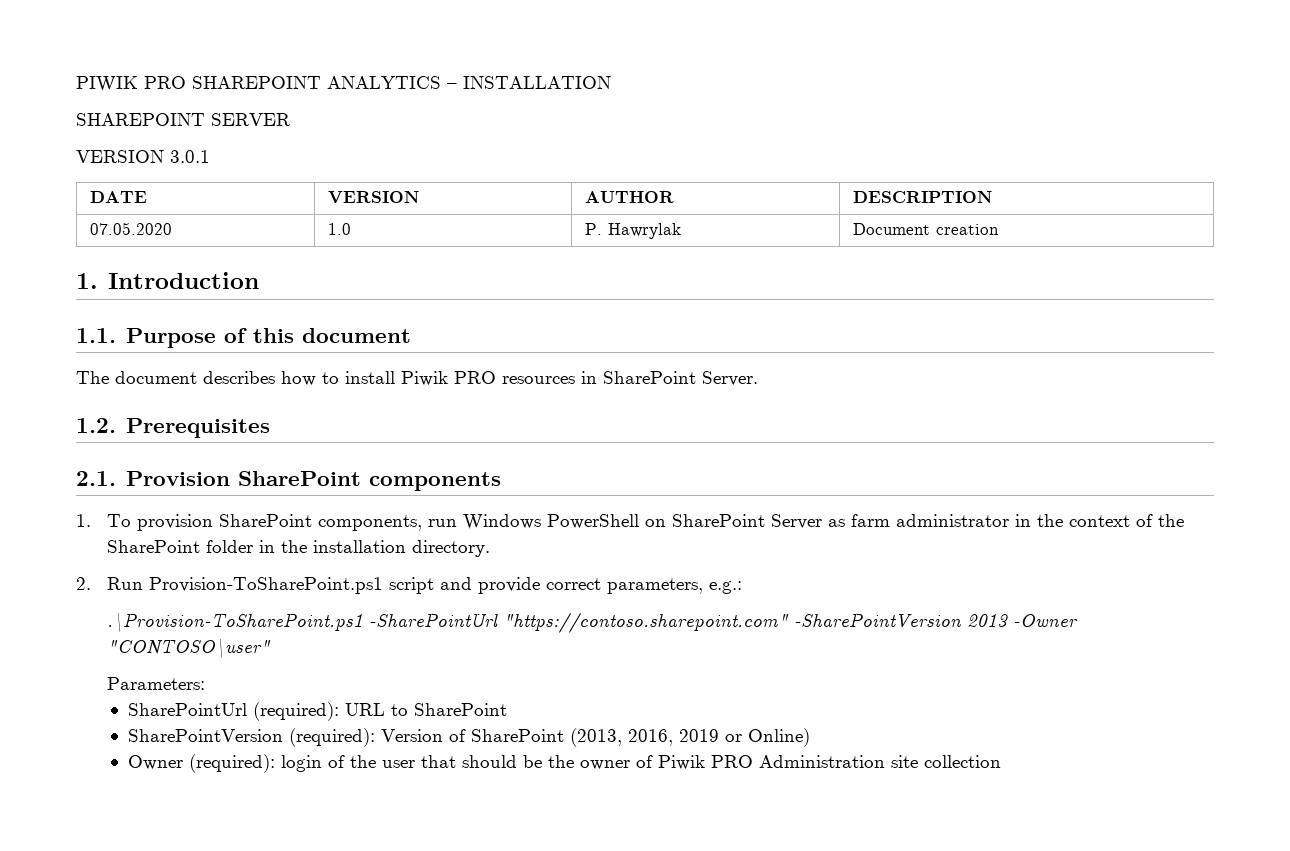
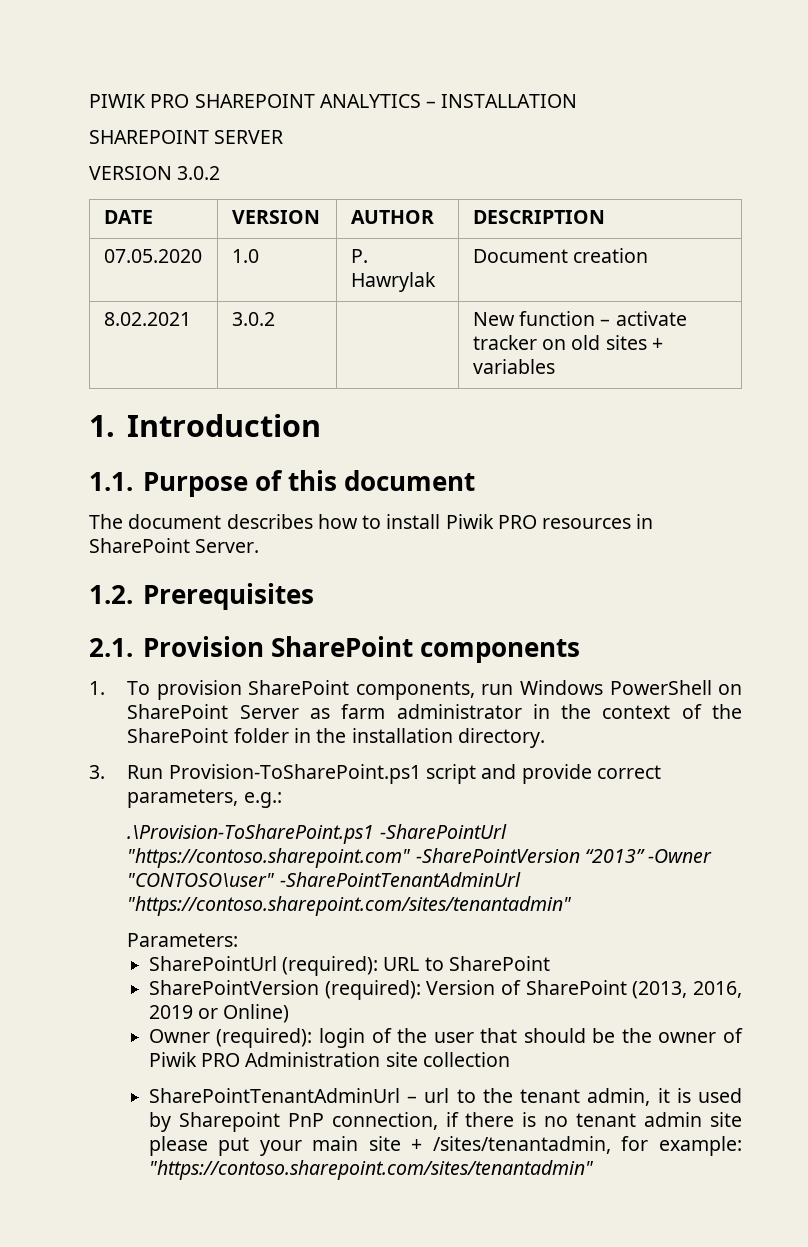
- VERSION 3.0.1
+ VERSION 3.0.2
+ 8.02.2021 | 3.0.2 | | New function – activate tracker on old sites + variables
- 2. Run Provision-ToSharePoint.ps1 script and provide correct parameters, e.g.:
+ 3. Run Provision-ToSharePoint.ps1 script and provide correct parameters, e.g.:
- .\Provision-ToSharePoint.ps1 -SharePointUrl "https://contoso.sharepoint.com" -SharePointVersion 2013 -Owner "CONTOSO\user"
+ .\Provision-ToSharePoint.ps1 -SharePointUrl "https://contoso.sharepoint.com" -SharePointVersion “2013” -Owner "CONTOSO\user" -SharePointTenantAdminUrl "https://contoso.sharepoint.com/sites/tenantadmin"
+ SharePointTenantAdminUrl – url to the tenant admin, it is used by Sharepoint PnP connection, if there is no tenant admin site please put your main site + /sites/tenantadmin, for example: "https://contoso.sharepoint.com/sites/tenantadmin"

